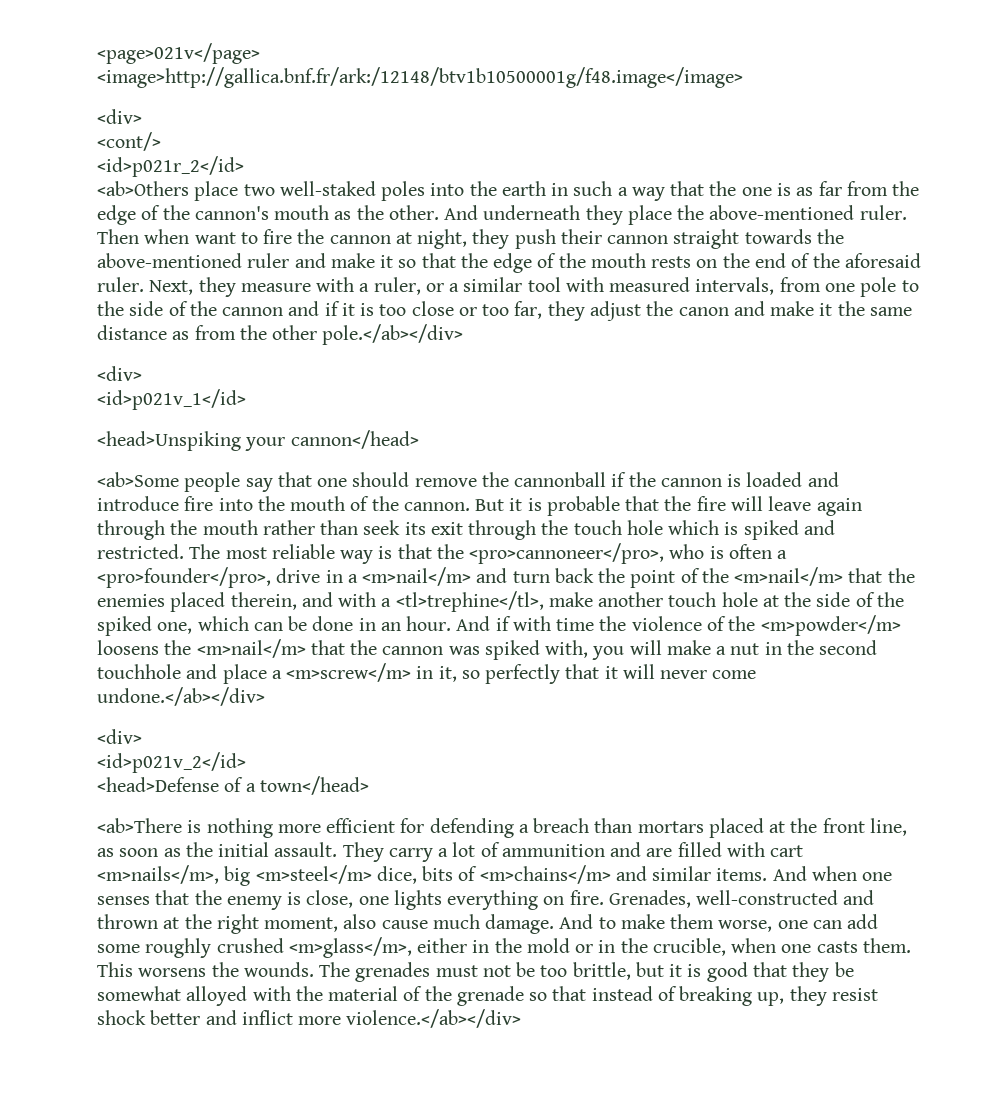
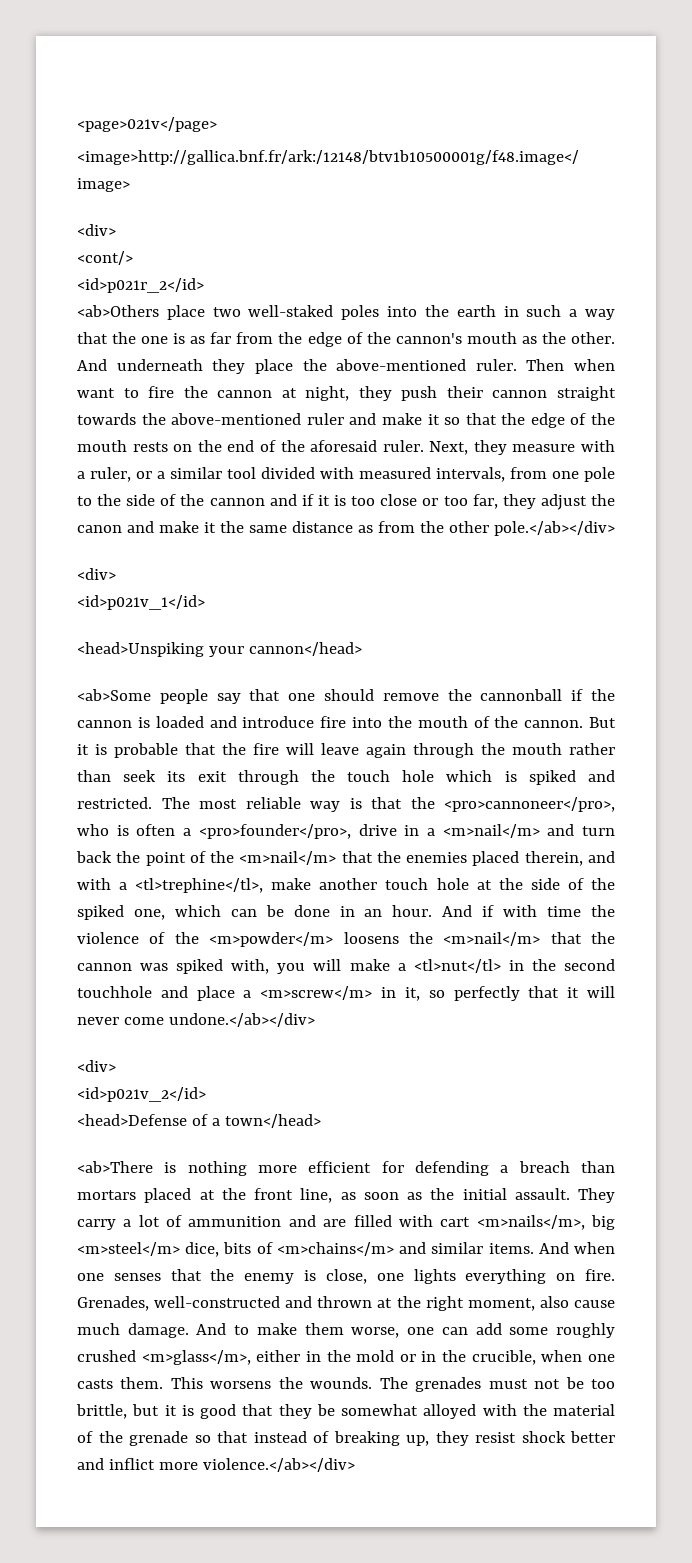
- Next, they measure with a ruler, or a similar tool with measured intervals, from one pole to the side of the cannon and if it is too close or too far, they adjust the canon and make it the same distance as from the other pole.</ab></div>
+ Next, they measure with a ruler, or a similar tool divided with measured intervals, from one pole to the side of the cannon and if it is too close or too far, they adjust the canon and make it the same distance as from the other pole.</ab></div>
- And if with time the violence of the <m>powder</m> loosens the <m>nail</m> that the cannon was spiked with, you will make a nut in the second touchhole and place a <m>screw</m> in it, so perfectly that it will never come undone.</ab></div>
+ And if with time the violence of the <m>powder</m> loosens the <m>nail</m> that the cannon was spiked with, you will make a <tl>nut</tl> in the second touchhole and place a <m>screw</m> in it, so perfectly that it will never come undone.</ab></div>

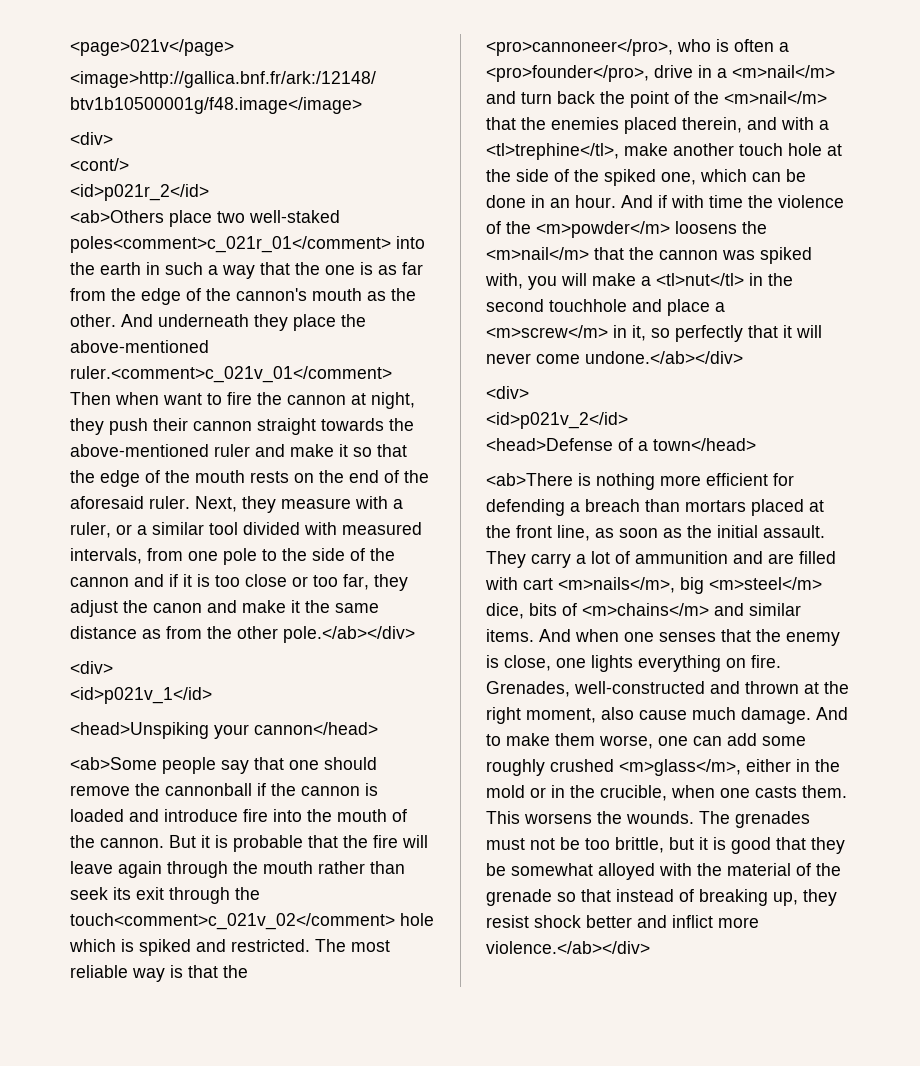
- <ab>Others place two well-staked poles into the earth in such a way that the one is as far from the edge of the cannon's mouth as the other.
+ <ab>Others place two well-staked poles<comment>c_021r_01</comment> into the earth in such a way that the one is as far from the edge of the cannon's mouth as the other.
- And underneath they place the above-mentioned ruler. Then when want to fire the cannon at night, they push their cannon straight towards the above-mentioned ruler and make it so that the edge of the mouth rests on the end of the aforesaid ruler.
+ And underneath they place the above-mentioned ruler.<comment>c_021v_01</comment> Then when want to fire the cannon at night, they push their cannon straight towards the above-mentioned ruler and make it so that the edge of the mouth rests on the end of the aforesaid ruler.
- But it is probable that the fire will leave again through the mouth rather than seek its exit through the touch hole which is spiked and restricted.
+ But it is probable that the fire will leave again through the mouth rather than seek its exit through the touch<comment>c_021v_02</comment> hole which is spiked and restricted.

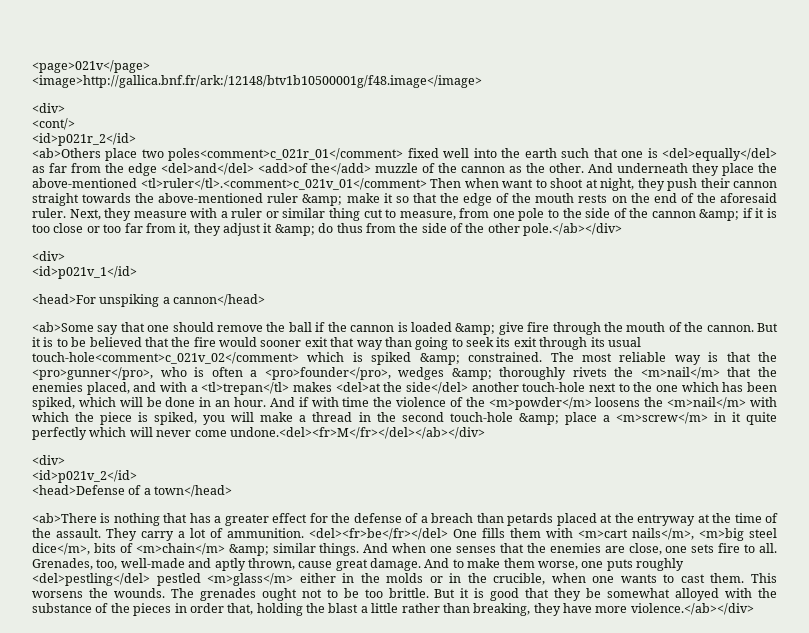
- <ab>Others place two well-staked poles<comment>c_021r_01</comment> into the earth in such a way that the one is as far from the edge of the cannon's mouth as the other.
+ <ab>Others place two poles<comment>c_021r_01</comment> fixed well into the earth such that one is <del>equally</del> as far from the edge <del>and</del> <add>of the</add> muzzle of the cannon as the other.
- And underneath they place the above-mentioned ruler.<comment>c_021v_01</comment> Then when want to fire the cannon at night, they push their cannon straight towards the above-mentioned ruler and make it so that the edge of the mouth rests on the end of the aforesaid ruler.
+ And underneath they place the above-mentioned <tl>ruler</tl>.<comment>c_021v_01</comment> Then when want to shoot at night, they push their cannon straight towards the above-mentioned ruler &amp; make it so that the edge of the mouth rests on the end of the aforesaid ruler.
- Next, they measure with a ruler, or a similar tool divided with measured intervals, from one pole to the side of the cannon and if it is too close or too far, they adjust the canon and make it the same distance as from the other pole.</ab></div>
+ Next, they measure with a ruler or similar thing cut to measure, from one pole to the side of the cannon &amp; if it is too close or too far from it, they adjust it &amp; do thus from the side of the other pole.</ab></div>
- <head>Unspiking your cannon</head>
+ <head>For unspiking a cannon</head>
- <ab>Some people say that one should remove the cannonball if the cannon is loaded and introduce fire into the mouth of the cannon.
+ <ab>Some say that one should remove the ball if the cannon is loaded &amp; give fire through the mouth of the cannon.
- But it is probable that the fire will leave again through the mouth rather than seek its exit through the touch<comment>c_021v_02</comment> hole which is spiked and restricted.
+ But it is to be believed that the fire would sooner exit that way than going to seek its exit through its usual touch-hole<comment>c_021v_02</comment> which is spiked &amp; constrained.
- The most reliable way is that the <pro>cannoneer</pro>, who is often a <pro>founder</pro>, drive in a <m>nail</m> and turn back the point of the <m>nail</m> that the enemies placed therein, and with a <tl>trephine</tl>, make another touch hole at the side of the spiked one, which can be done in an hour.
+ The most reliable way is that the <pro>gunner</pro>, who is often a <pro>founder</pro>, wedges &amp; thoroughly rivets the <m>nail</m> that the enemies placed, and with a <tl>trepan</tl> makes <del>at the side</del> another touch-hole next to the one which has been spiked, which will be done in an hour.
- And if with time the violence of the <m>powder</m> loosens the <m>nail</m> that the cannon was spiked with, you will make a <tl>nut</tl> in the second touchhole and place a <m>screw</m> in it, so perfectly that it will never come undone.</ab></div>
+ And if with time the violence of the <m>powder</m> loosens the <m>nail</m> with which the piece is spiked, you will make a thread in the second touch-hole &amp; place a <m>screw</m> in it quite perfectly which will never come undone.<del><fr>M</fr></del></ab></div>
- <ab>There is nothing more efficient for defending a breach than mortars placed at the front line, as soon as the initial assault.
+ <ab>There is nothing that has a greater effect for the defense of a breach than petards placed at the entryway at the time of the assault.
- They carry a lot of ammunition and are filled with cart <m>nails</m>, big <m>steel</m> dice, bits of <m>chains</m> and similar items.
+ They carry a lot of ammunition. <del><fr>be</fr></del> One fills them with <m>cart nails</m>, <m>big steel dice</m>, bits of <m>chain</m> &amp; similar things.
- And when one senses that the enemy is close, one lights everything on fire. Grenades, well-constructed and thrown at the right moment, also cause much damage.
+ And when one senses that the enemies are close, one sets fire to all. Grenades, too, well-made and aptly thrown, cause great damage.
- And to make them worse, one can add some roughly crushed <m>glass</m>, either in the mold or in the crucible, when one casts them.
+ And to make them worse, one puts roughly <del>pestling</del> pestled <m>glass</m> either in the molds or in the crucible, when one wants to cast them.
- The grenades must not be too brittle, but it is good that they be somewhat alloyed with the material of the grenade so that instead of breaking up, they resist shock better and inflict more violence.</ab></div>
+ The grenades ought not to be too brittle. But it is good that they be somewhat alloyed with the substance of the pieces in order that, holding the blast a little rather than breaking, they have more violence.</ab></div>

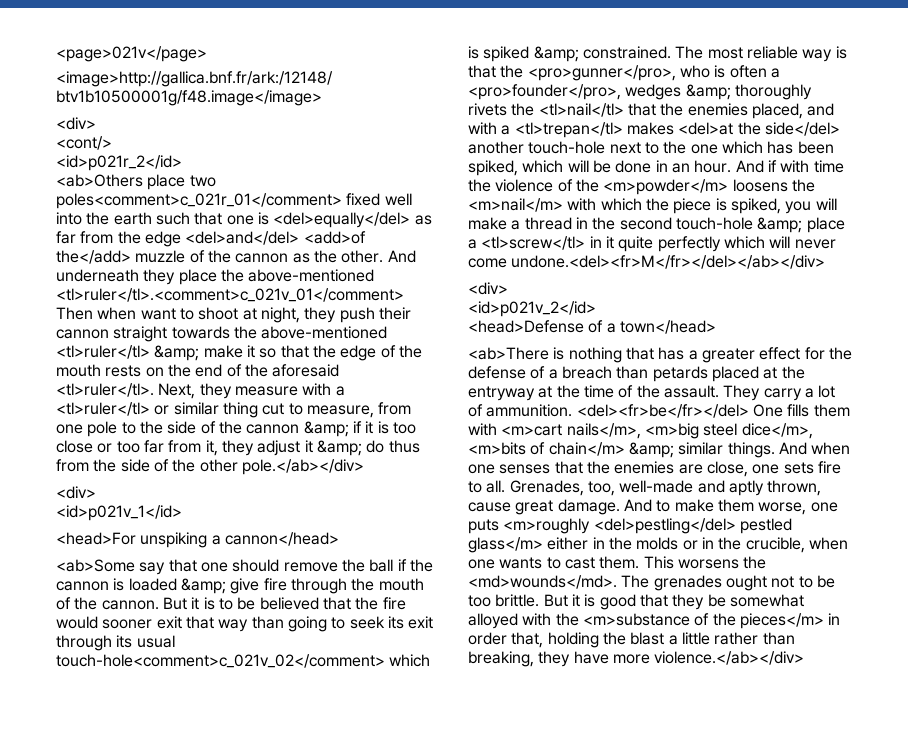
- And underneath they place the above-mentioned <tl>ruler</tl>.<comment>c_021v_01</comment> Then when want to shoot at night, they push their cannon straight towards the above-mentioned ruler &amp; make it so that the edge of the mouth rests on the end of the aforesaid ruler.
+ And underneath they place the above-mentioned <tl>ruler</tl>.<comment>c_021v_01</comment> Then when want to shoot at night, they push their cannon straight towards the above-mentioned <tl>ruler</tl> &amp; make it so that the edge of the mouth rests on the end of the aforesaid <tl>ruler</tl>.
- Next, they measure with a ruler or similar thing cut to measure, from one pole to the side of the cannon &amp; if it is too close or too far from it, they adjust it &amp; do thus from the side of the other pole.</ab></div>
+ Next, they measure with a <tl>ruler</tl> or similar thing cut to measure, from one pole to the side of the cannon &amp; if it is too close or too far from it, they adjust it &amp; do thus from the side of the other pole.</ab></div>
- The most reliable way is that the <pro>gunner</pro>, who is often a <pro>founder</pro>, wedges &amp; thoroughly rivets the <m>nail</m> that the enemies placed, and with a <tl>trepan</tl> makes <del>at the side</del> another touch-hole next to the one which has been spiked, which will be done in an hour.
+ The most reliable way is that the <pro>gunner</pro>, who is often a <pro>founder</pro>, wedges &amp; thoroughly rivets the <tl>nail</tl> that the enemies placed, and with a <tl>trepan</tl> makes <del>at the side</del> another touch-hole next to the one which has been spiked, which will be done in an hour.
- And if with time the violence of the <m>powder</m> loosens the <m>nail</m> with which the piece is spiked, you will make a thread in the second touch-hole &amp; place a <m>screw</m> in it quite perfectly which will never come undone.<del><fr>M</fr></del></ab></div>
+ And if with time the violence of the <m>powder</m> loosens the <m>nail</m> with which the piece is spiked, you will make a thread in the second touch-hole &amp; place a <tl>screw</tl> in it quite perfectly which will never come undone.<del><fr>M</fr></del></ab></div>
- <del><fr>be</fr></del> One fills them with <m>cart nails</m>, <m>big steel dice</m>, bits of <m>chain</m> &amp; similar things.
+ <del><fr>be</fr></del> One fills them with <m>cart nails</m>, <m>big steel dice</m>, <m>bits of chain</m> &amp; similar things.
- And to make them worse, one puts roughly <del>pestling</del> pestled <m>glass</m> either in the molds or in the crucible, when one wants to cast them.
+ And to make them worse, one puts <m>roughly <del>pestling</del> pestled glass</m> either in the molds or in the crucible, when one wants to cast them.
- This worsens the wounds.
+ This worsens the <md>wounds</md>.
- But it is good that they be somewhat alloyed with the substance of the pieces in order that, holding the blast a little rather than breaking, they have more violence.</ab></div>
+ But it is good that they be somewhat alloyed with the <m>substance of the pieces</m> in order that, holding the blast a little rather than breaking, they have more violence.</ab></div>

